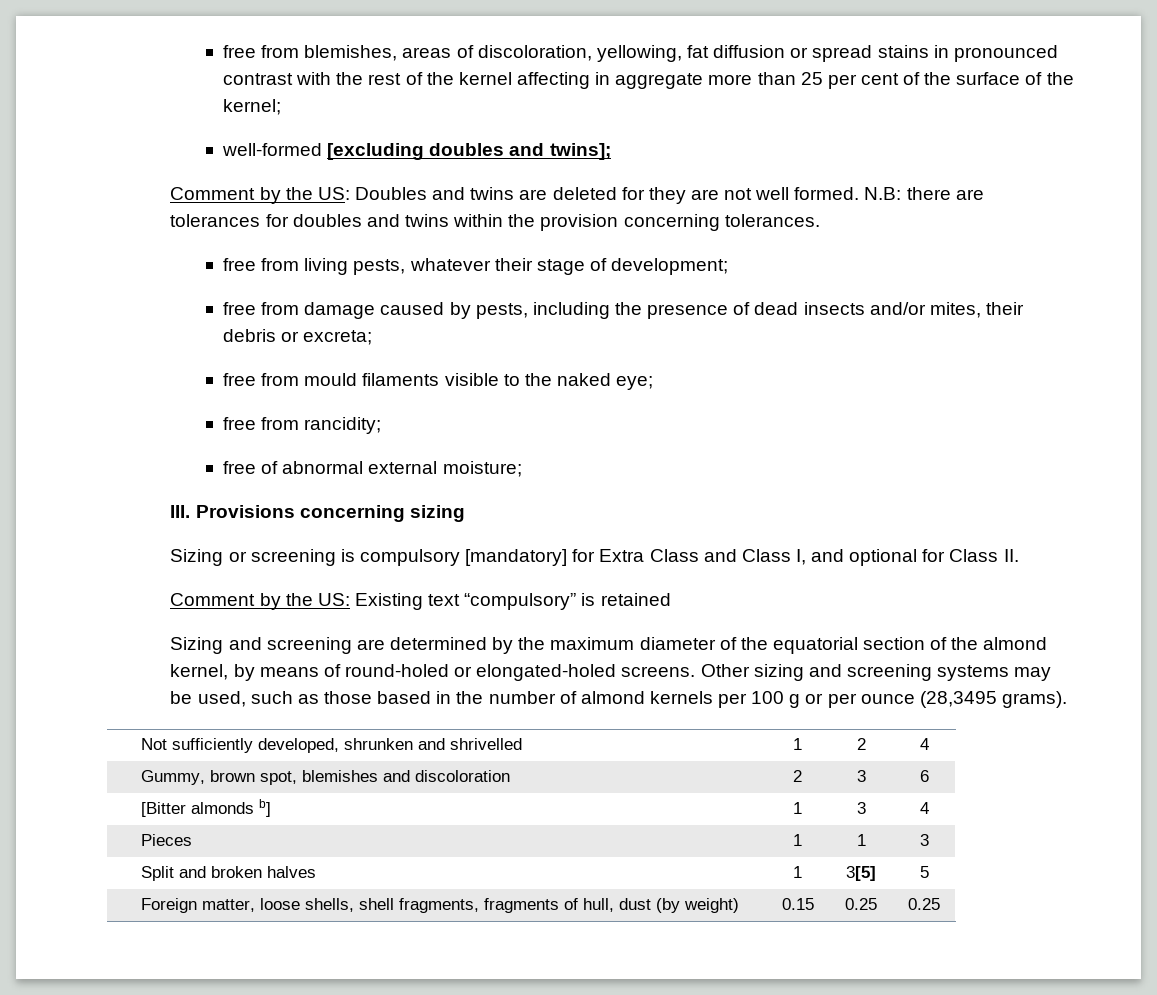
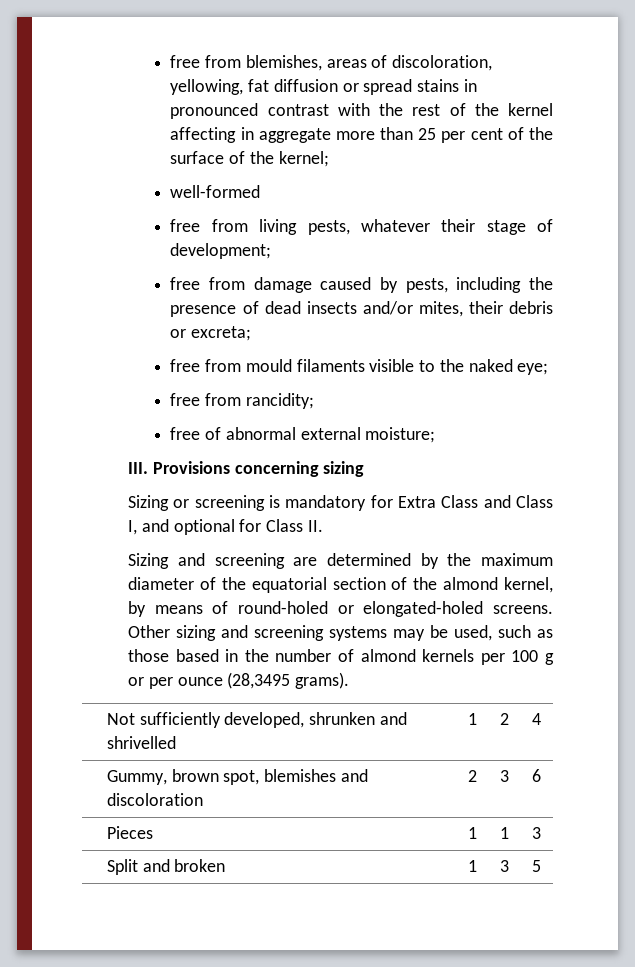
- well-formed [excluding doubles and twins];
- Comment by the US: Doubles and twins are deleted for they are not well formed. N.B: there are tolerances for doubles and twins within the provision concerning tolerances.
+ well-formed
- Sizing or screening is compulsory [mandatory] for Extra Class and Class I, and optional for Class II.
+ Sizing or screening is mandatory for Extra Class and Class I, and optional for Class II.
- Comment by the US: Existing text “compulsory” is retained
- [Bitter almonds b] | 1 | 3 | 4
- Split and broken halves | 1 | 3[5] | 5
+ Split and broken | 1 | 3 | 5
- Foreign matter, loose shells, shell fragments, fragments of hull, dust (by weight) | 0.15 | 0.25 | 0.25

